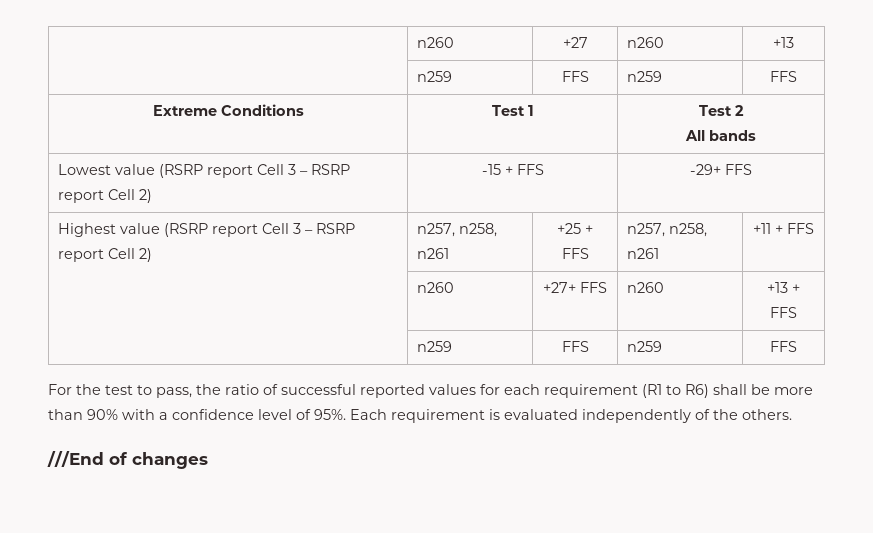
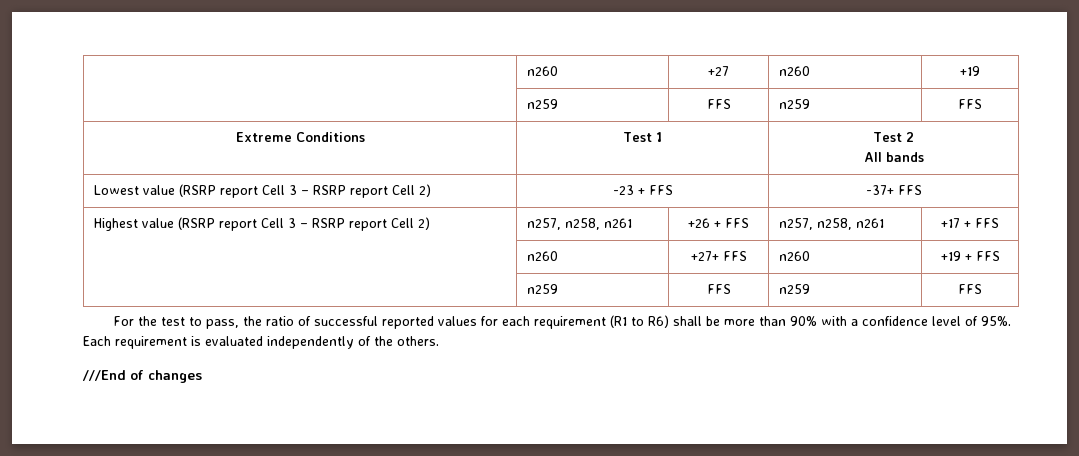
- | n260 | +27 | n260 | +13
+ | n260 | +27 | n260 | +19
- Lowest value (RSRP report Cell 3 – RSRP report Cell 2) | -15 + FFS | -29+ FFS
+ Lowest value (RSRP report Cell 3 – RSRP report Cell 2) | -23 + FFS | -37+ FFS
- Highest value (RSRP report Cell 3 – RSRP report Cell 2) | n257, n258, n261 | +25 + FFS | n257, n258, n261 | +11 + FFS
+ Highest value (RSRP report Cell 3 – RSRP report Cell 2) | n257, n258, n261 | +26 + FFS | n257, n258, n261 | +17 + FFS
- | n260 | +27+ FFS | n260 | +13 + FFS
+ | n260 | +27+ FFS | n260 | +19 + FFS

